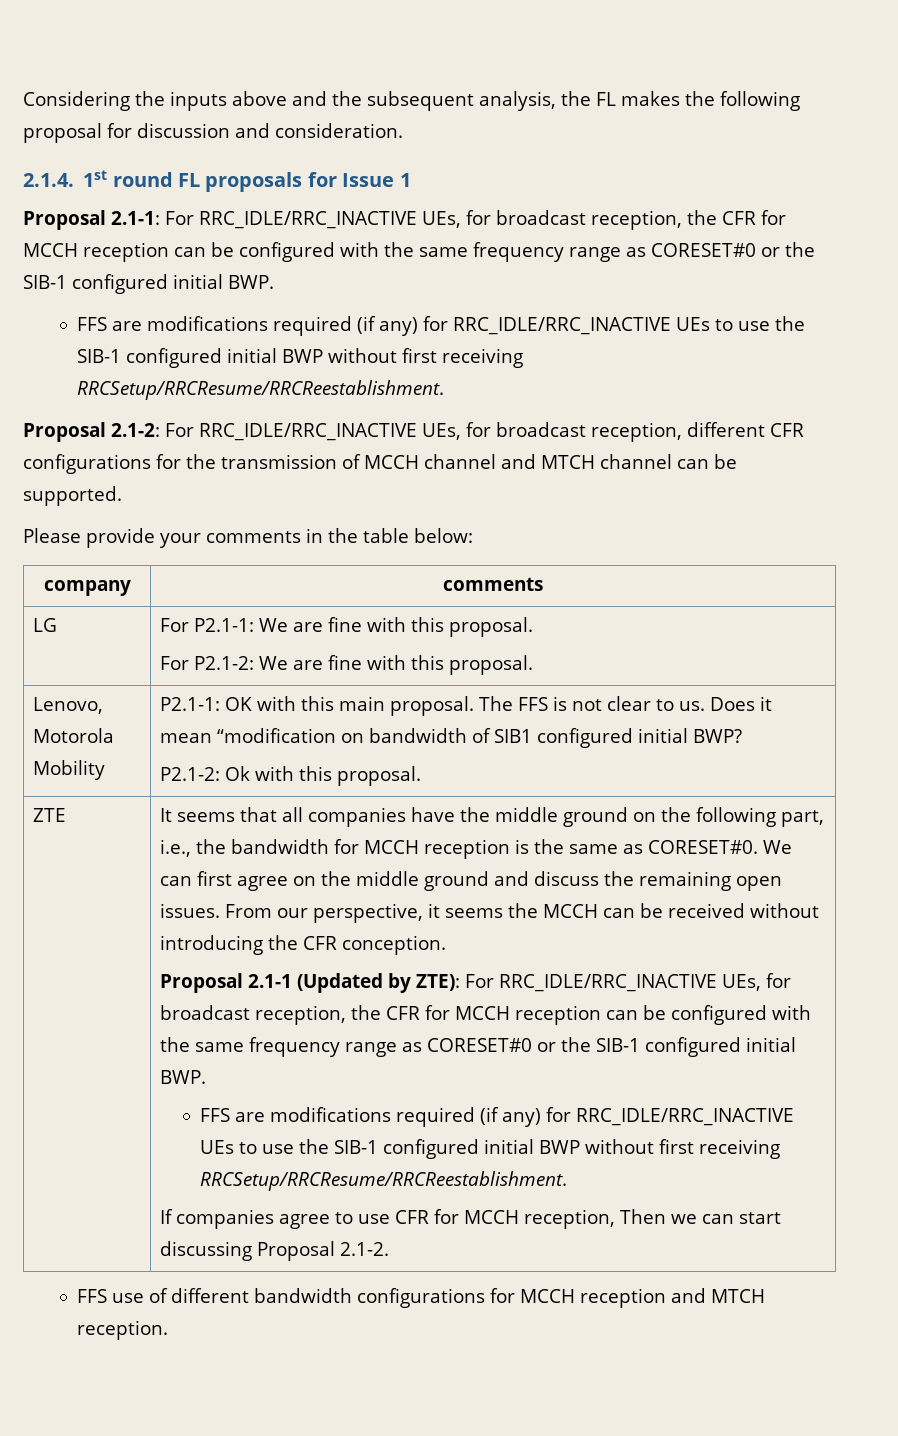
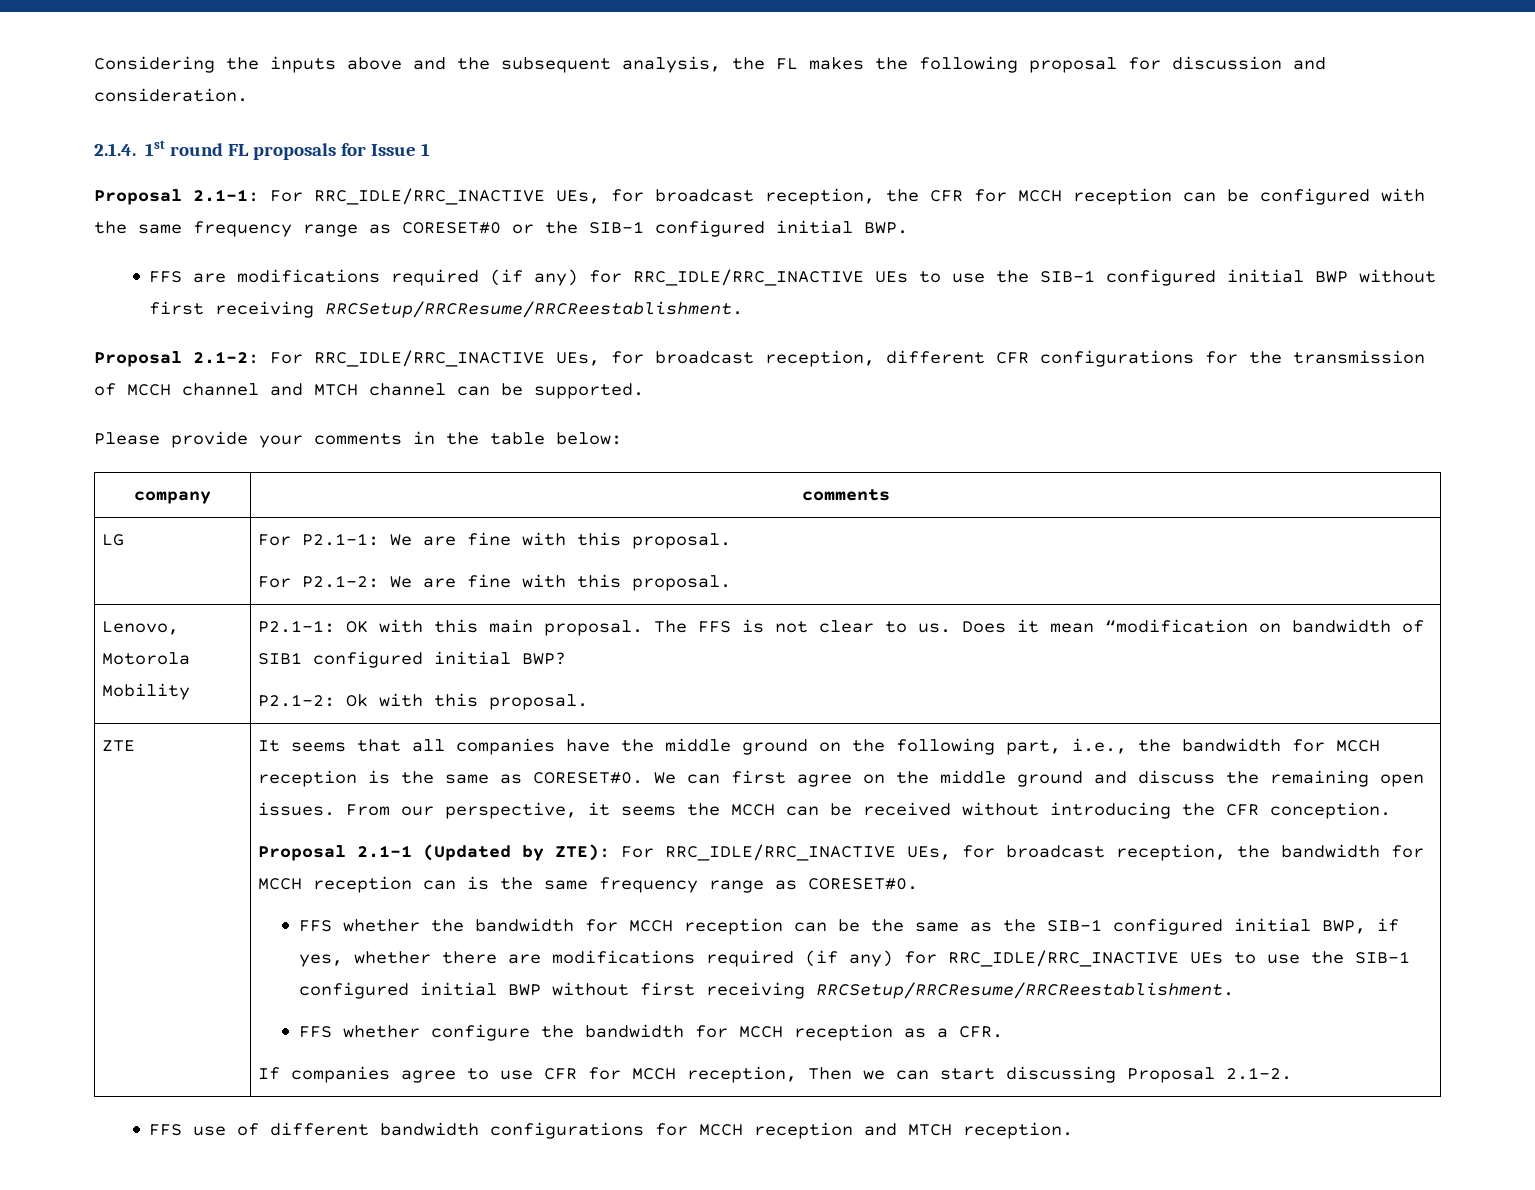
- Proposal 2.1-1 (Updated by ZTE): For RRC_IDLE/RRC_INACTIVE UEs, for broadcast reception, the CFR for MCCH reception can be configured with the same frequency range as CORESET#0 or the SIB-1 configured initial BWP.
- FFS are modifications required (if any) for RRC_IDLE/RRC_INACTIVE UEs to use the SIB-1 configured initial BWP without first receiving RRCSetup/RRCResume/RRCReestablishment.
+ Proposal 2.1-1 (Updated by ZTE): For RRC_IDLE/RRC_INACTIVE UEs, for broadcast reception, the bandwidth for MCCH reception can is the same frequency range as CORESET#0.
+ FFS whether the bandwidth for MCCH reception can be the same as the SIB-1 configured initial BWP, if yes, whether there are modifications required (if any) for RRC_IDLE/RRC_INACTIVE UEs to use the SIB-1 configured initial BWP without first receiving RRCSetup/RRCResume/RRCReestablishment.
+ FFS whether configure the bandwidth for MCCH reception as a CFR.

